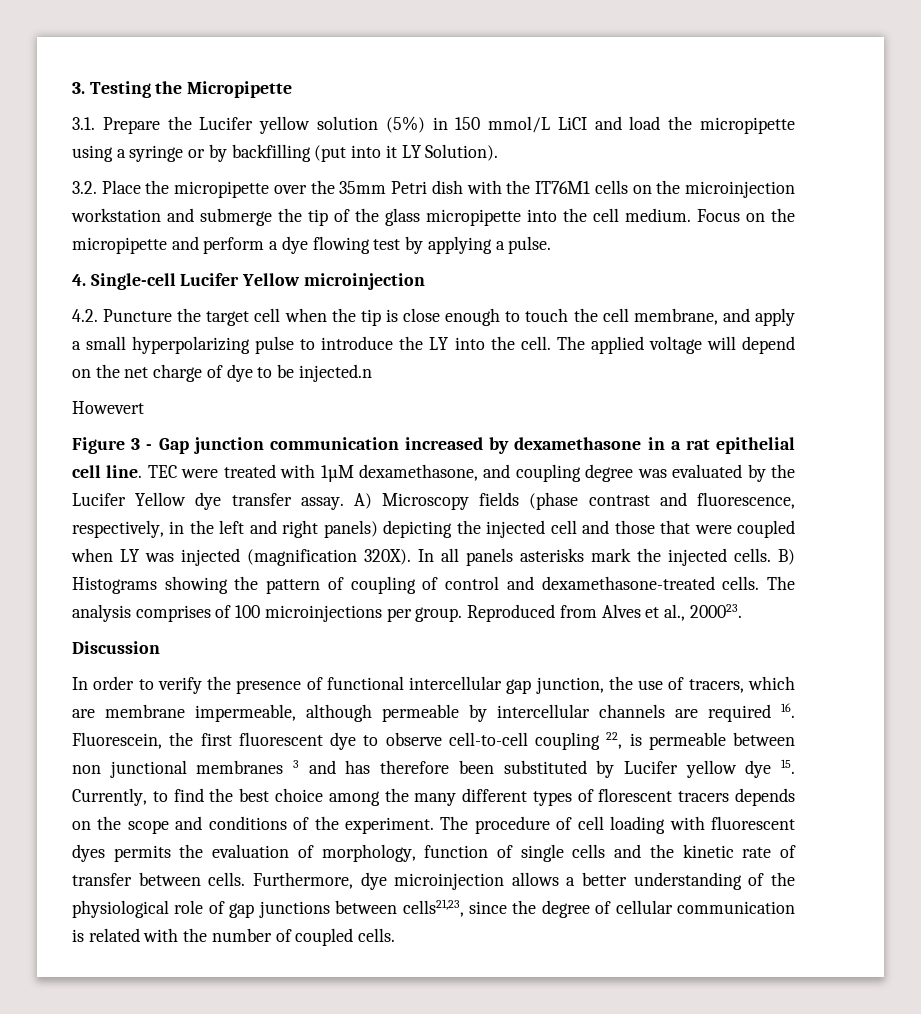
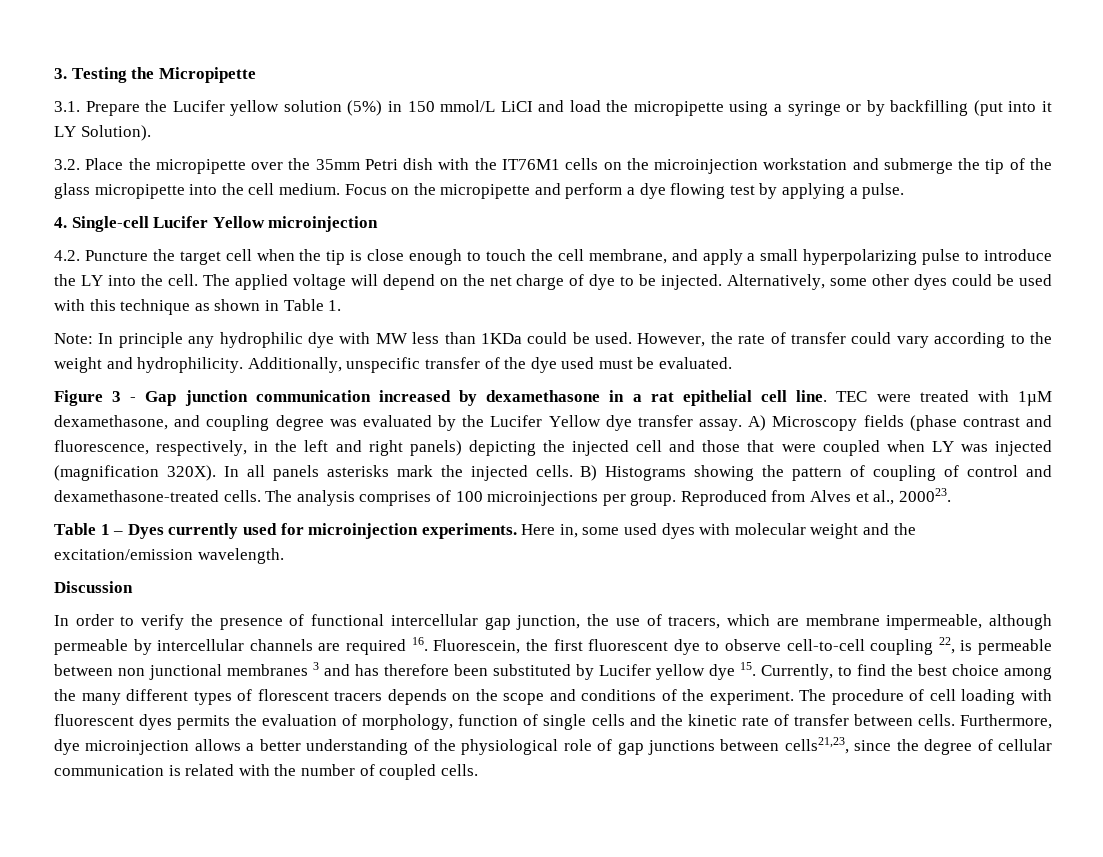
- The applied voltage will depend on the net charge of dye to be injected.n
- Howevert
+ The applied voltage will depend on the net charge of dye to be injected. Alternatively, some other dyes could be used with this technique as shown in Table 1.
+ Note: In principle any hydrophilic dye with MW less than 1KDa could be used. However, the rate of transfer could vary according to the weight and hydrophilicity. Additionally, unspecific transfer of the dye used must be evaluated.
+ Table 1 – Dyes currently used for microinjection experiments. Here in, some used dyes with molecular weight and the excitation/emission wavelength.

